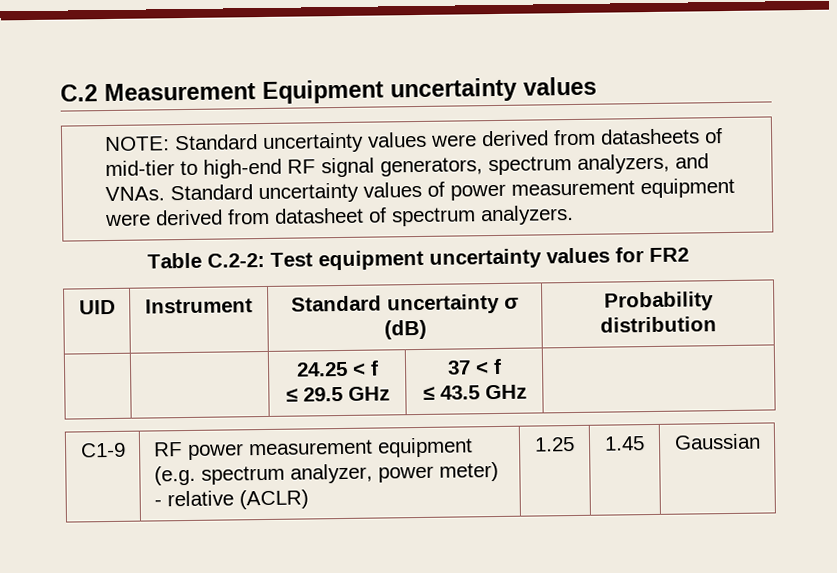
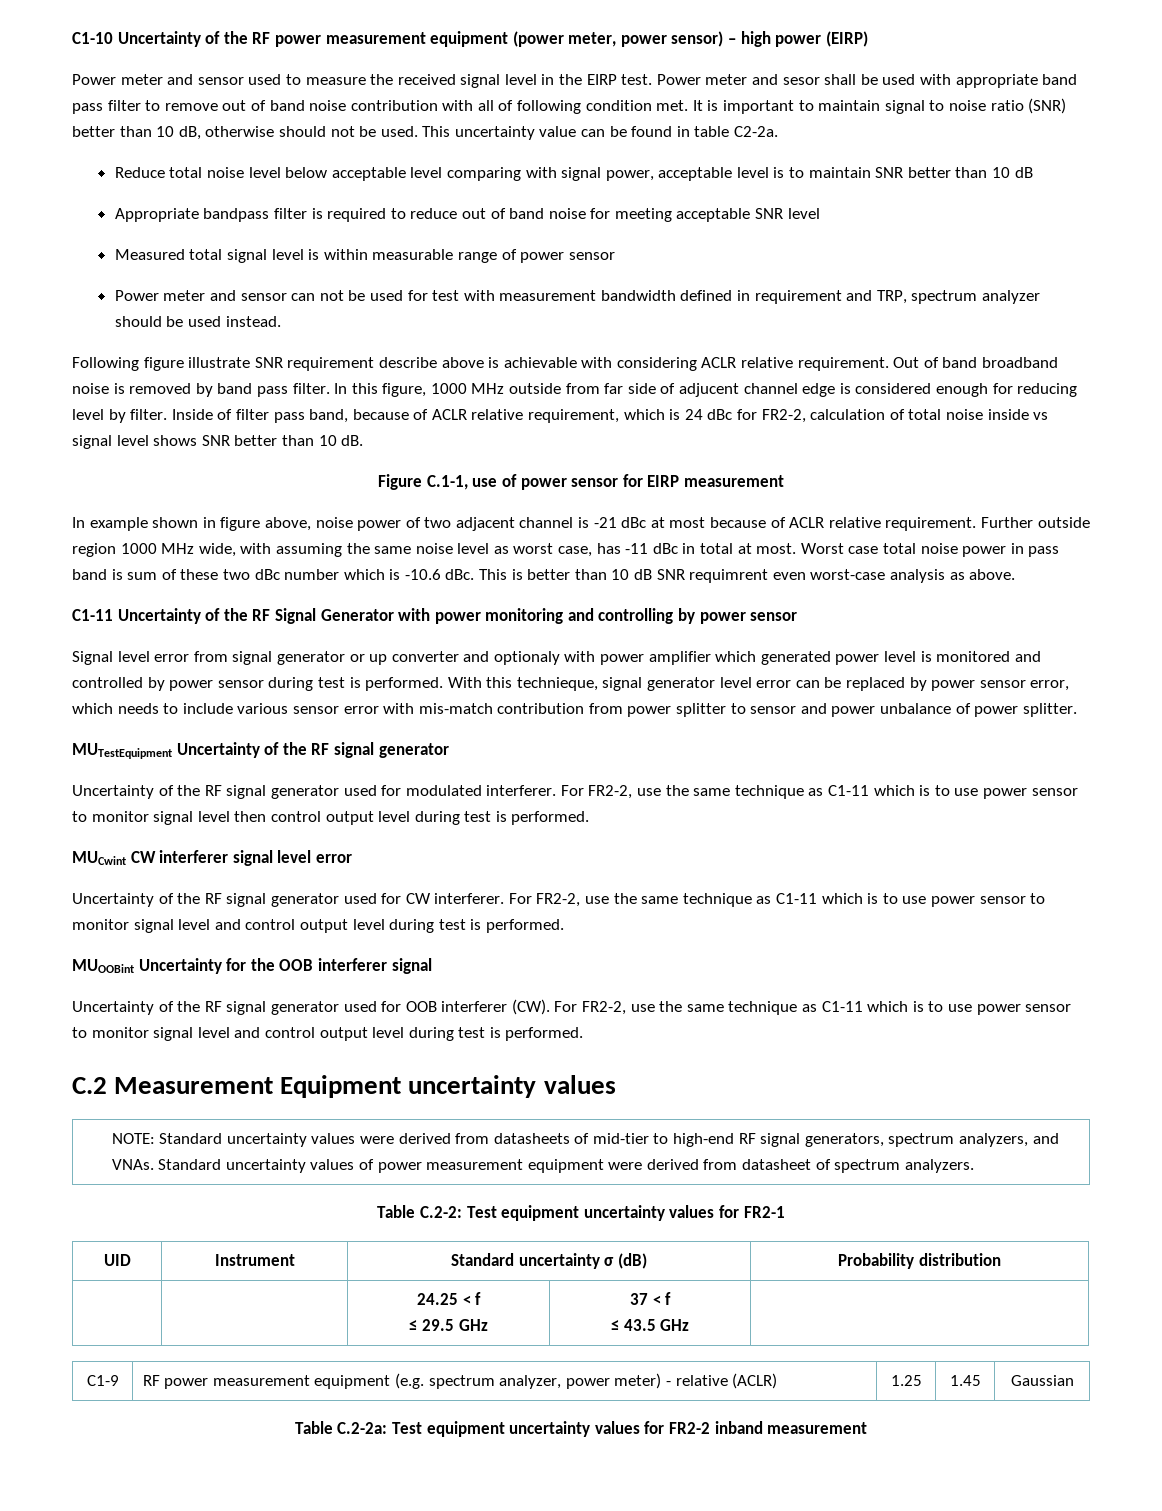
+ C1-10 Uncertainty of the RF power measurement equipment (power meter, power sensor) – high power (EIRP)
+ Power meter and sensor used to measure the received signal level in the EIRP test. Power meter and sesor shall be used with appropriate band pass filter to remove out of band noise contribution with all of following condition met. It is important to maintain signal to noise ratio (SNR) better than 10 dB, otherwise should not be used. This uncertainty value can be found in table C2-2a.
+ Reduce total noise level below acceptable level comparing with signal power, acceptable level is to maintain SNR better than 10 dB
+ Appropriate bandpass filter is required to reduce out of band noise for meeting acceptable SNR level
+ Measured total signal level is within measurable range of power sensor
+ Power meter and sensor can not be used for test with measurement bandwidth defined in requirement and TRP, spectrum analyzer should be used instead.
+ Following figure illustrate SNR requirement describe above is achievable with considering ACLR relative requirement. Out of band broadband noise is removed by band pass filter. In this figure, 1000 MHz outside from far side of adjucent channel edge is considered enough for reducing level by filter. Inside of filter pass band, because of ACLR relative requirement, which is 24 dBc for FR2-2, calculation of total noise inside vs signal level shows SNR better than 10 dB.
+ Figure C.1-1, use of power sensor for EIRP measurement
+ In example shown in figure above, noise power of two adjacent channel is -21 dBc at most because of ACLR relative requirement. Further outside region 1000 MHz wide, with assuming the same noise level as worst case, has -11 dBc in total at most. Worst case total noise power in pass band is sum of these two dBc number which is -10.6 dBc. This is better than 10 dB SNR requimrent even worst-case analysis as above.
+ C1-11 Uncertainty of the RF Signal Generator with power monitoring and controlling by power sensor
+ Signal level error from signal generator or up converter and optionaly with power amplifier which generated power level is monitored and controlled by power sensor during test is performed. With this technieque, signal generator level error can be replaced by power sensor error, which needs to include various sensor error with mis-match contribution from power splitter to sensor and power unbalance of power splitter.
+ MUTestEquipment Uncertainty of the RF signal generator
+ Uncertainty of the RF signal generator used for modulated interferer. For FR2-2, use the same technique as C1-11 which is to use power sensor to monitor signal level then control output level during test is performed.
+ MUCwint CW interferer signal level error
+ Uncertainty of the RF signal generator used for CW interferer. For FR2-2, use the same technique as C1-11 which is to use power sensor to monitor signal level and control output level during test is performed.
+ MUOOBint Uncertainty for the OOB interferer signal
+ Uncertainty of the RF signal generator used for OOB interferer (CW). For FR2-2, use the same technique as C1-11 which is to use power sensor to monitor signal level and control output level during test is performed.
- Table C.2-2: Test equipment uncertainty values for FR2
+ Table C.2-2: Test equipment uncertainty values for FR2-1
+ Table C.2-2a: Test equipment uncertainty values for FR2-2 inband measurement

